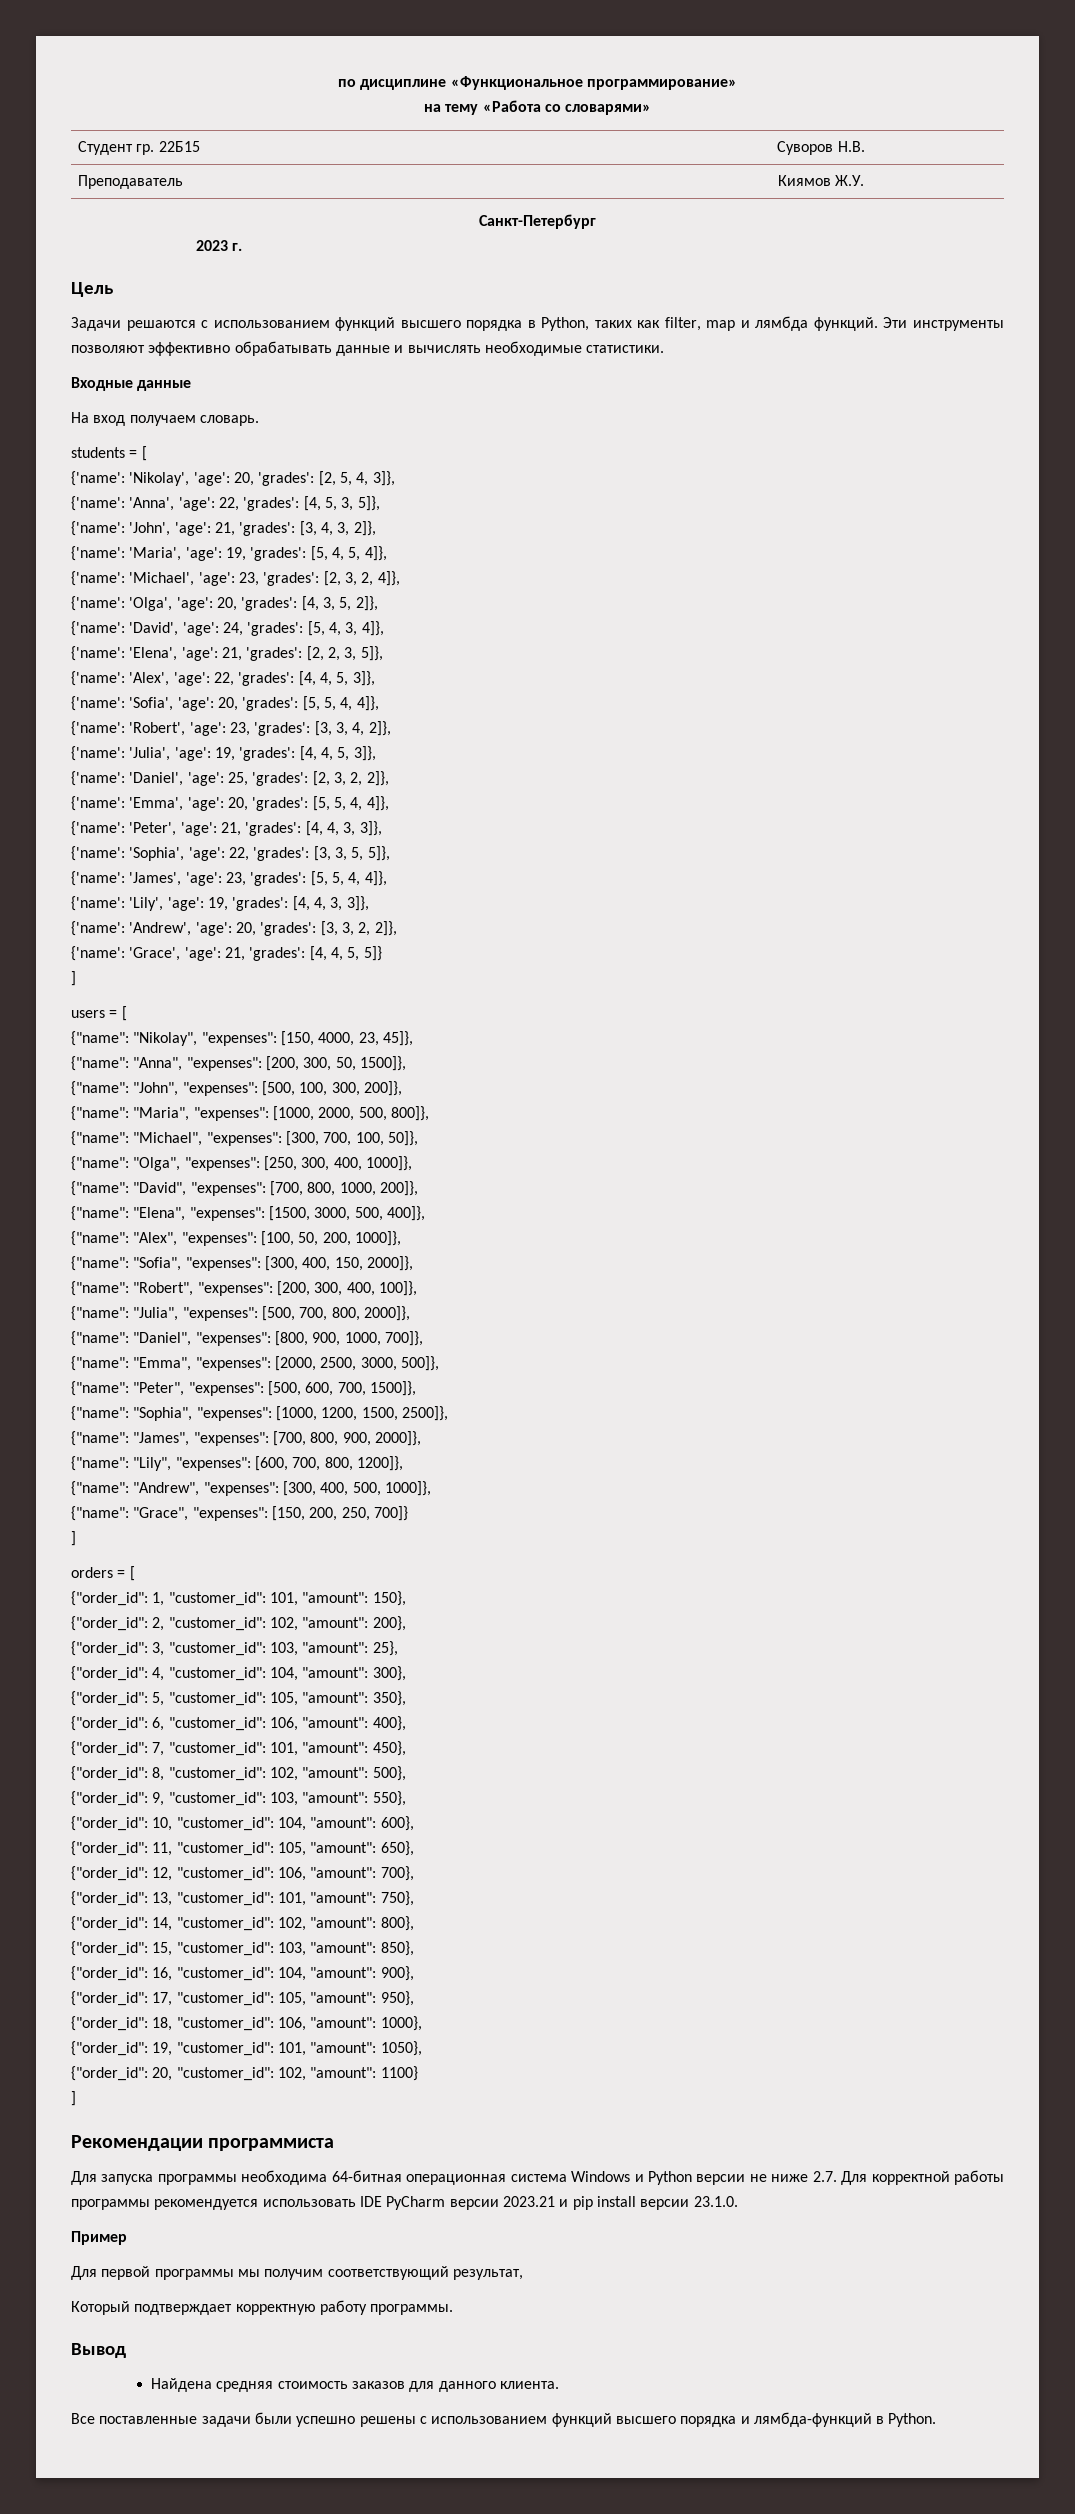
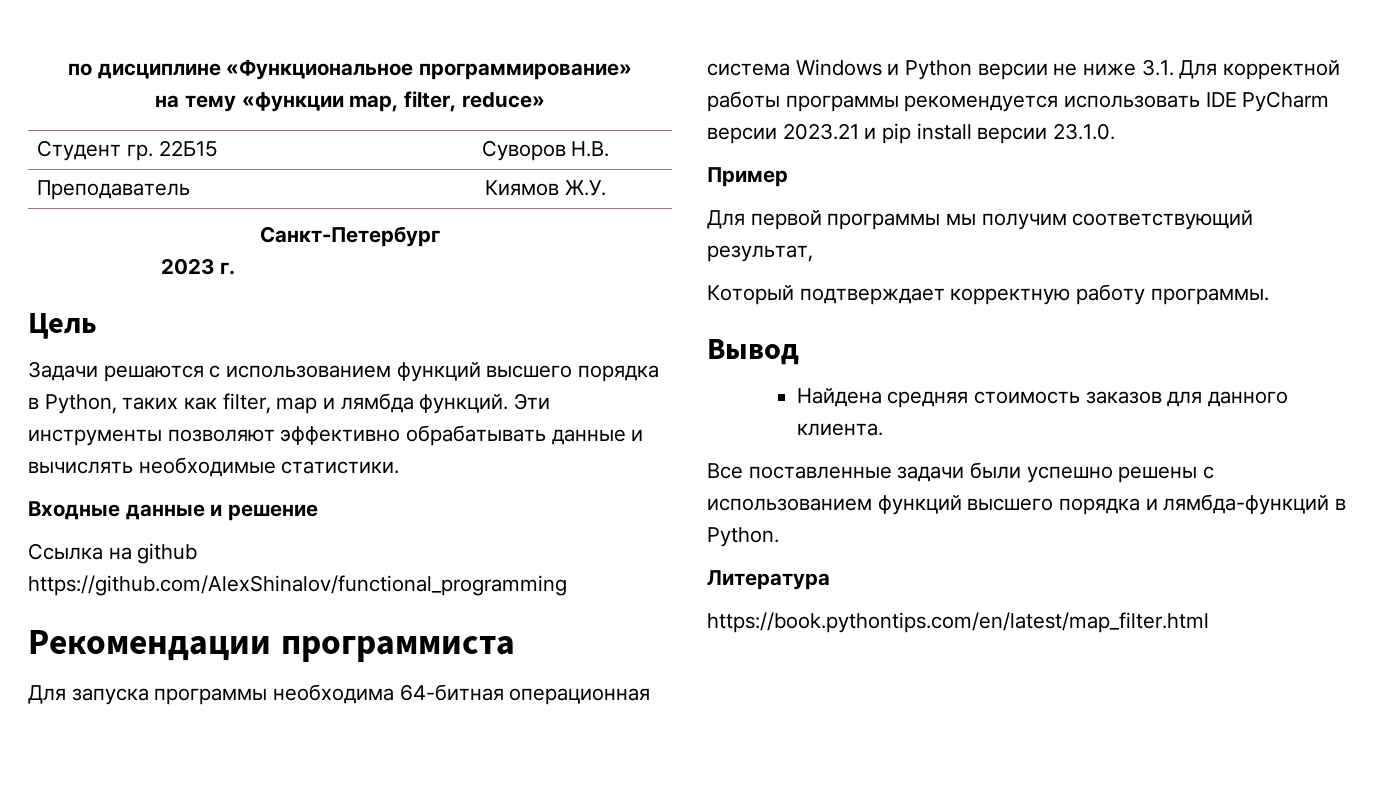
- на тему «Работа со словарями»
+ на тему «функции map, filter, reduce»
- Входные данные
- На вход получаем словарь.
- students = [
- {'name': 'Nikolay', 'age': 20, 'grades': [2, 5, 4, 3]},
- {'name': 'Anna', 'age': 22, 'grades': [4, 5, 3, 5]},
- {'name': 'John', 'age': 21, 'grades': [3, 4, 3, 2]},
- {'name': 'Maria', 'age': 19, 'grades': [5, 4, 5, 4]},
- {'name': 'Michael', 'age': 23, 'grades': [2, 3, 2, 4]},
- {'name': 'Olga', 'age': 20, 'grades': [4, 3, 5, 2]},
- {'name': 'David', 'age': 24, 'grades': [5, 4, 3, 4]},
- {'name': 'Elena', 'age': 21, 'grades': [2, 2, 3, 5]},
- {'name': 'Alex', 'age': 22, 'grades': [4, 4, 5, 3]},
- {'name': 'Sofia', 'age': 20, 'grades': [5, 5, 4, 4]},
- {'name': 'Robert', 'age': 23, 'grades': [3, 3, 4, 2]},
- {'name': 'Julia', 'age': 19, 'grades': [4, 4, 5, 3]},
- {'name': 'Daniel', 'age': 25, 'grades': [2, 3, 2, 2]},
- {'name': 'Emma', 'age': 20, 'grades': [5, 5, 4, 4]},
- {'name': 'Peter', 'age': 21, 'grades': [4, 4, 3, 3]},
- {'name': 'Sophia', 'age': 22, 'grades': [3, 3, 5, 5]},
- {'name': 'James', 'age': 23, 'grades': [5, 5, 4, 4]},
- {'name': 'Lily', 'age': 19, 'grades': [4, 4, 3, 3]},
- {'name': 'Andrew', 'age': 20, 'grades': [3, 3, 2, 2]},
- {'name': 'Grace', 'age': 21, 'grades': [4, 4, 5, 5]}
- ]
- users = [
- {"name": "Nikolay", "expenses": [150, 4000, 23, 45]},
- {"name": "Anna", "expenses": [200, 300, 50, 1500]},
- {"name": "John", "expenses": [500, 100, 300, 200]},
- {"name": "Maria", "expenses": [1000, 2000, 500, 800]},
- {"name": "Michael", "expenses": [300, 700, 100, 50]},
- {"name": "Olga", "expenses": [250, 300, 400, 1000]},
- {"name": "David", "expenses": [700, 800, 1000, 200]},
- {"name": "Elena", "expenses": [1500, 3000, 500, 400]},
- {"name": "Alex", "expenses": [100, 50, 200, 1000]},
- {"name": "Sofia", "expenses": [300, 400, 150, 2000]},
- {"name": "Robert", "expenses": [200, 300, 400, 100]},
- {"name": "Julia", "expenses": [500, 700, 800, 2000]},
- {"name": "Daniel", "expenses": [800, 900, 1000, 700]},
- {"name": "Emma", "expenses": [2000, 2500, 3000, 500]},
- {"name": "Peter", "expenses": [500, 600, 700, 1500]},
- {"name": "Sophia", "expenses": [1000, 1200, 1500, 2500]},
- {"name": "James", "expenses": [700, 800, 900, 2000]},
- {"name": "Lily", "expenses": [600, 700, 800, 1200]},
- {"name": "Andrew", "expenses": [300, 400, 500, 1000]},
- {"name": "Grace", "expenses": [150, 200, 250, 700]}
- ]
- orders = [
- {"order_id": 1, "customer_id": 101, "amount": 150},
- {"order_id": 2, "customer_id": 102, "amount": 200},
- {"order_id": 3, "customer_id": 103, "amount": 25},
- {"order_id": 4, "customer_id": 104, "amount": 300},
- {"order_id": 5, "customer_id": 105, "amount": 350},
- {"order_id": 6, "customer_id": 106, "amount": 400},
- {"order_id": 7, "customer_id": 101, "amount": 450},
- {"order_id": 8, "customer_id": 102, "amount": 500},
- {"order_id": 9, "customer_id": 103, "amount": 550},
- {"order_id": 10, "customer_id": 104, "amount": 600},
- {"order_id": 11, "customer_id": 105, "amount": 650},
- {"order_id": 12, "customer_id": 106, "amount": 700},
- {"order_id": 13, "customer_id": 101, "amount": 750},
- {"order_id": 14, "customer_id": 102, "amount": 800},
- {"order_id": 15, "customer_id": 103, "amount": 850},
- {"order_id": 16, "customer_id": 104, "amount": 900},
- {"order_id": 17, "customer_id": 105, "amount": 950},
- {"order_id": 18, "customer_id": 106, "amount": 1000},
- {"order_id": 19, "customer_id": 101, "amount": 1050},
- {"order_id": 20, "customer_id": 102, "amount": 1100}
- ]
+ Входные данные и решение
+ Ссылка на github https://github.com/AlexShinalov/functional_programming
- Для запуска программы необходима 64-битная операционная система Windows и Python версии не ниже 2.7. Для корректной работы программы рекомендуется использовать IDE PyCharm версии 2023.21 и pip install версии 23.1.0.
+ Для запуска программы необходима 64-битная операционная система Windows и Python версии не ниже 3.1. Для корректной работы программы рекомендуется использовать IDE PyCharm версии 2023.21 и pip install версии 23.1.0.
+ Литература
+ https://book.pythontips.com/en/latest/map_filter.html

